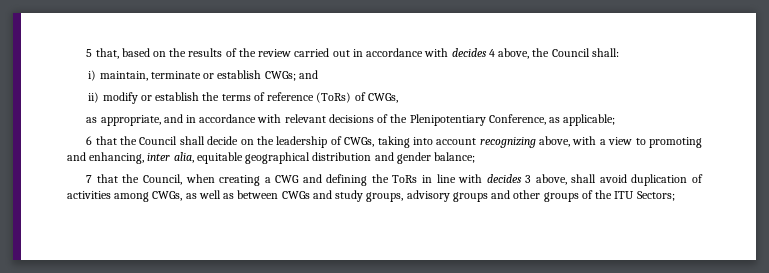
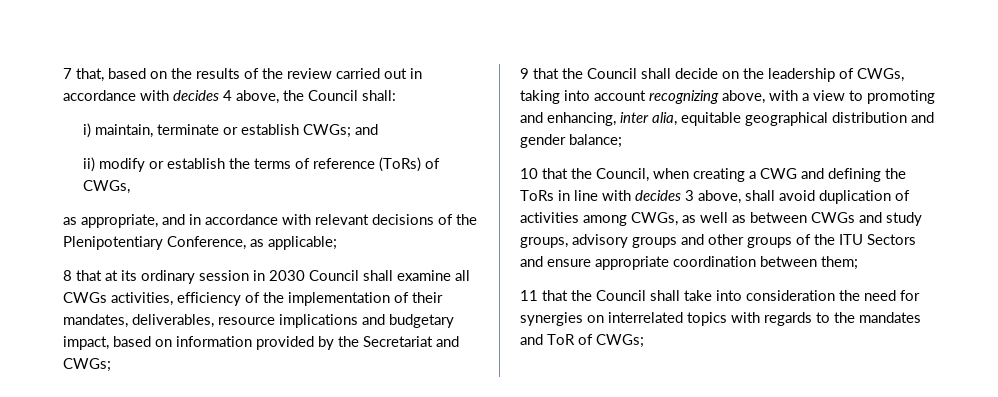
- 5 that, based on the results of the review carried out in accordance with decides 4 above, the Council shall:
+ 7 that, based on the results of the review carried out in accordance with decides 4 above, the Council shall:
- 6 that the Council shall decide on the leadership of CWGs, taking into account recognizing above, with a view to promoting and enhancing, inter alia, equitable geographical distribution and gender balance;
+ 8 that at its ordinary session in 2030 Council shall examine all CWGs activities, efficiency of the implementation of their mandates, deliverables, resource implications and budgetary impact, based on information provided by the Secretariat and CWGs;
+ 9 that the Council shall decide on the leadership of CWGs, taking into account recognizing above, with a view to promoting and enhancing, inter alia, equitable geographical distribution and gender balance;
- 7 that the Council, when creating a CWG and defining the ToRs in line with decides 3 above, shall avoid duplication of activities among CWGs, as well as between CWGs and study groups, advisory groups and other groups of the ITU Sectors;
+ 10 that the Council, when creating a CWG and defining the ToRs in line with decides 3 above, shall avoid duplication of activities among CWGs, as well as between CWGs and study groups, advisory groups and other groups of the ITU Sectors and ensure appropriate coordination between them;
+ 11 that the Council shall take into consideration the need for synergies on interrelated topics with regards to the mandates and ToR of CWGs;

